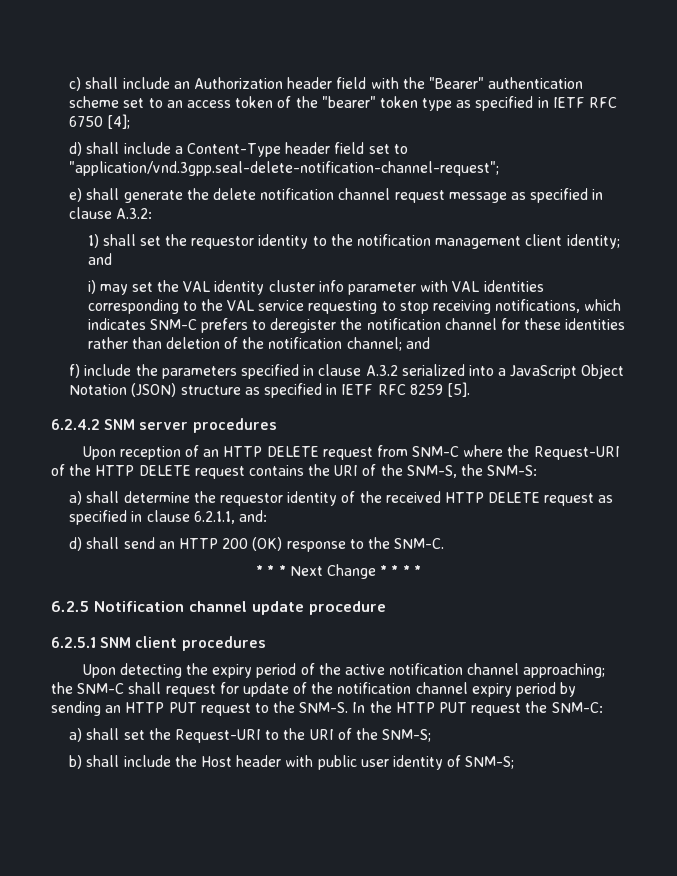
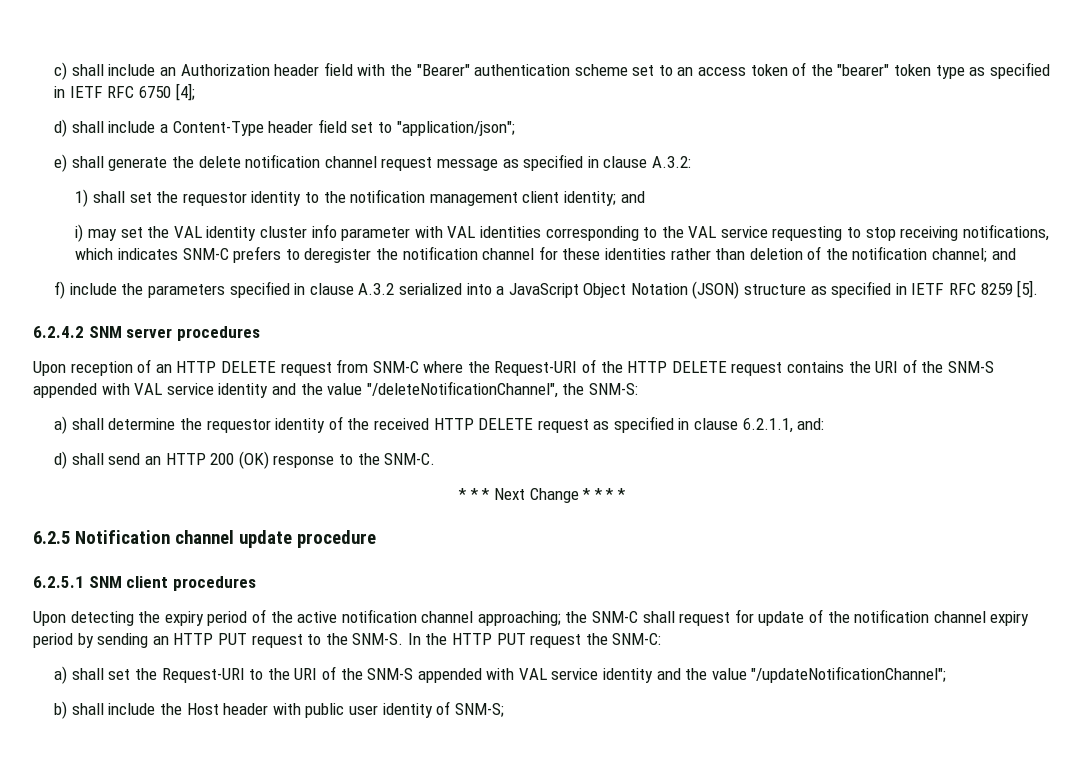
- d) shall include a Content-Type header field set to "application/vnd.3gpp.seal-delete-notification-channel-request";
+ d) shall include a Content-Type header field set to "application/json";
- Upon reception of an HTTP DELETE request from SNM-C where the Request-URI of the HTTP DELETE request contains the URI of the SNM-S, the SNM-S:
+ Upon reception of an HTTP DELETE request from SNM-C where the Request-URI of the HTTP DELETE request contains the URI of the SNM-S appended with VAL service identity and the value "/deleteNotificationChannel", the SNM-S:
- a) shall set the Request-URI to the URI of the SNM-S;
+ a) shall set the Request-URI to the URI of the SNM-S appended with VAL service identity and the value "/updateNotificationChannel";

